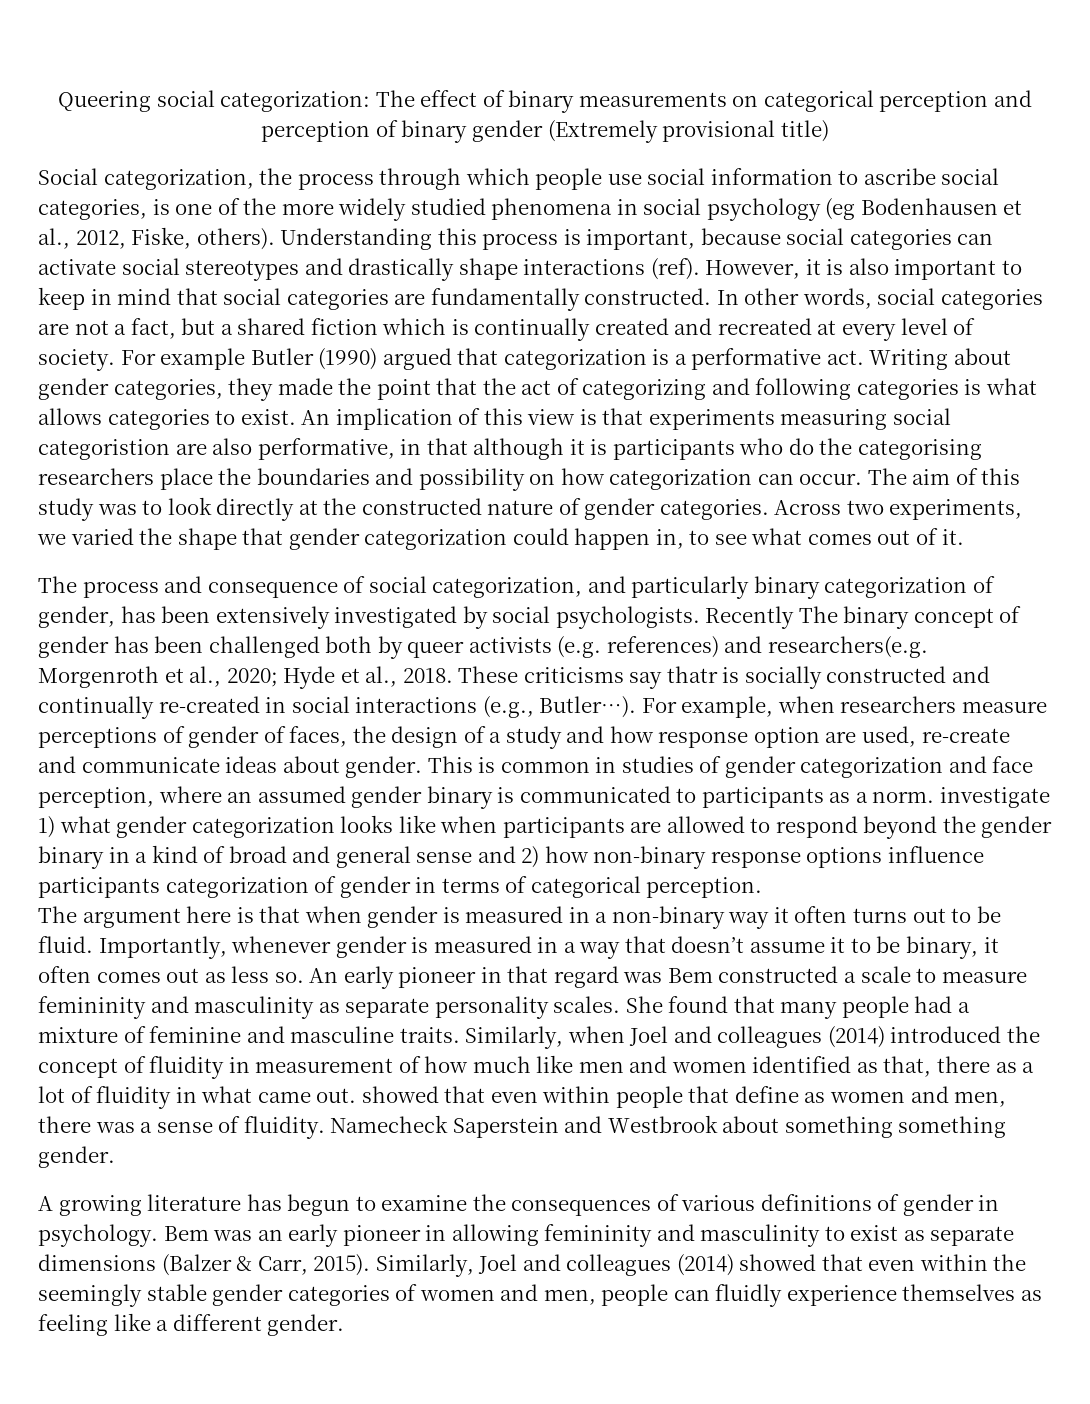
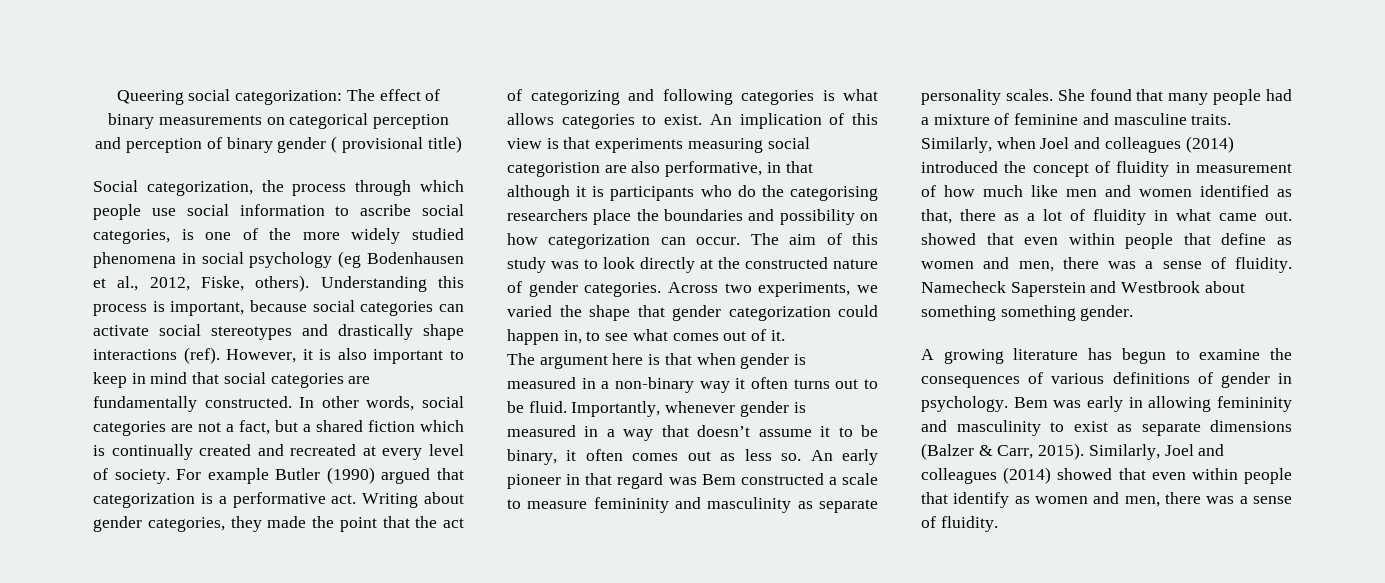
- Queering social categorization: The effect of binary measurements on categorical perception and perception of binary gender (Extremely provisional title)
+ Queering social categorization: The effect of binary measurements on categorical perception and perception of binary gender ( provisional title)
- The process and consequence of social categorization, and particularly binary categorization of gender, has been extensively investigated by social psychologists. Recently The binary concept of gender has been challenged both by queer activists (e.g. references) and researchers(e.g. Morgenroth et al., 2020; Hyde et al., 2018. These criticisms say thatr is socially constructed and continually re-created in social interactions (e.g., Butler…). For example, when researchers measure perceptions of gender of faces, the design of a study and how response option are used, re-create and communicate ideas about gender. This is common in studies of gender categorization and face perception, where an assumed gender binary is communicated to participants as a norm. investigate 1) what gender categorization looks like when participants are allowed to respond beyond the gender binary in a kind of broad and general sense and 2) how non-binary response options influence participants categorization of gender in terms of categorical perception.
- Bem was an early pioneer in allowing femininity and masculinity to exist as separate dimensions (Balzer & Carr, 2015).
+ Bem was early in allowing femininity and masculinity to exist as separate dimensions (Balzer & Carr, 2015).
- Similarly, Joel and colleagues (2014) showed that even within the seemingly stable gender categories of women and men, people can fluidly experience themselves as feeling like a different gender.
+ Similarly, Joel and colleagues (2014) showed that even within people that identify as women and men, there was a sense of fluidity.

